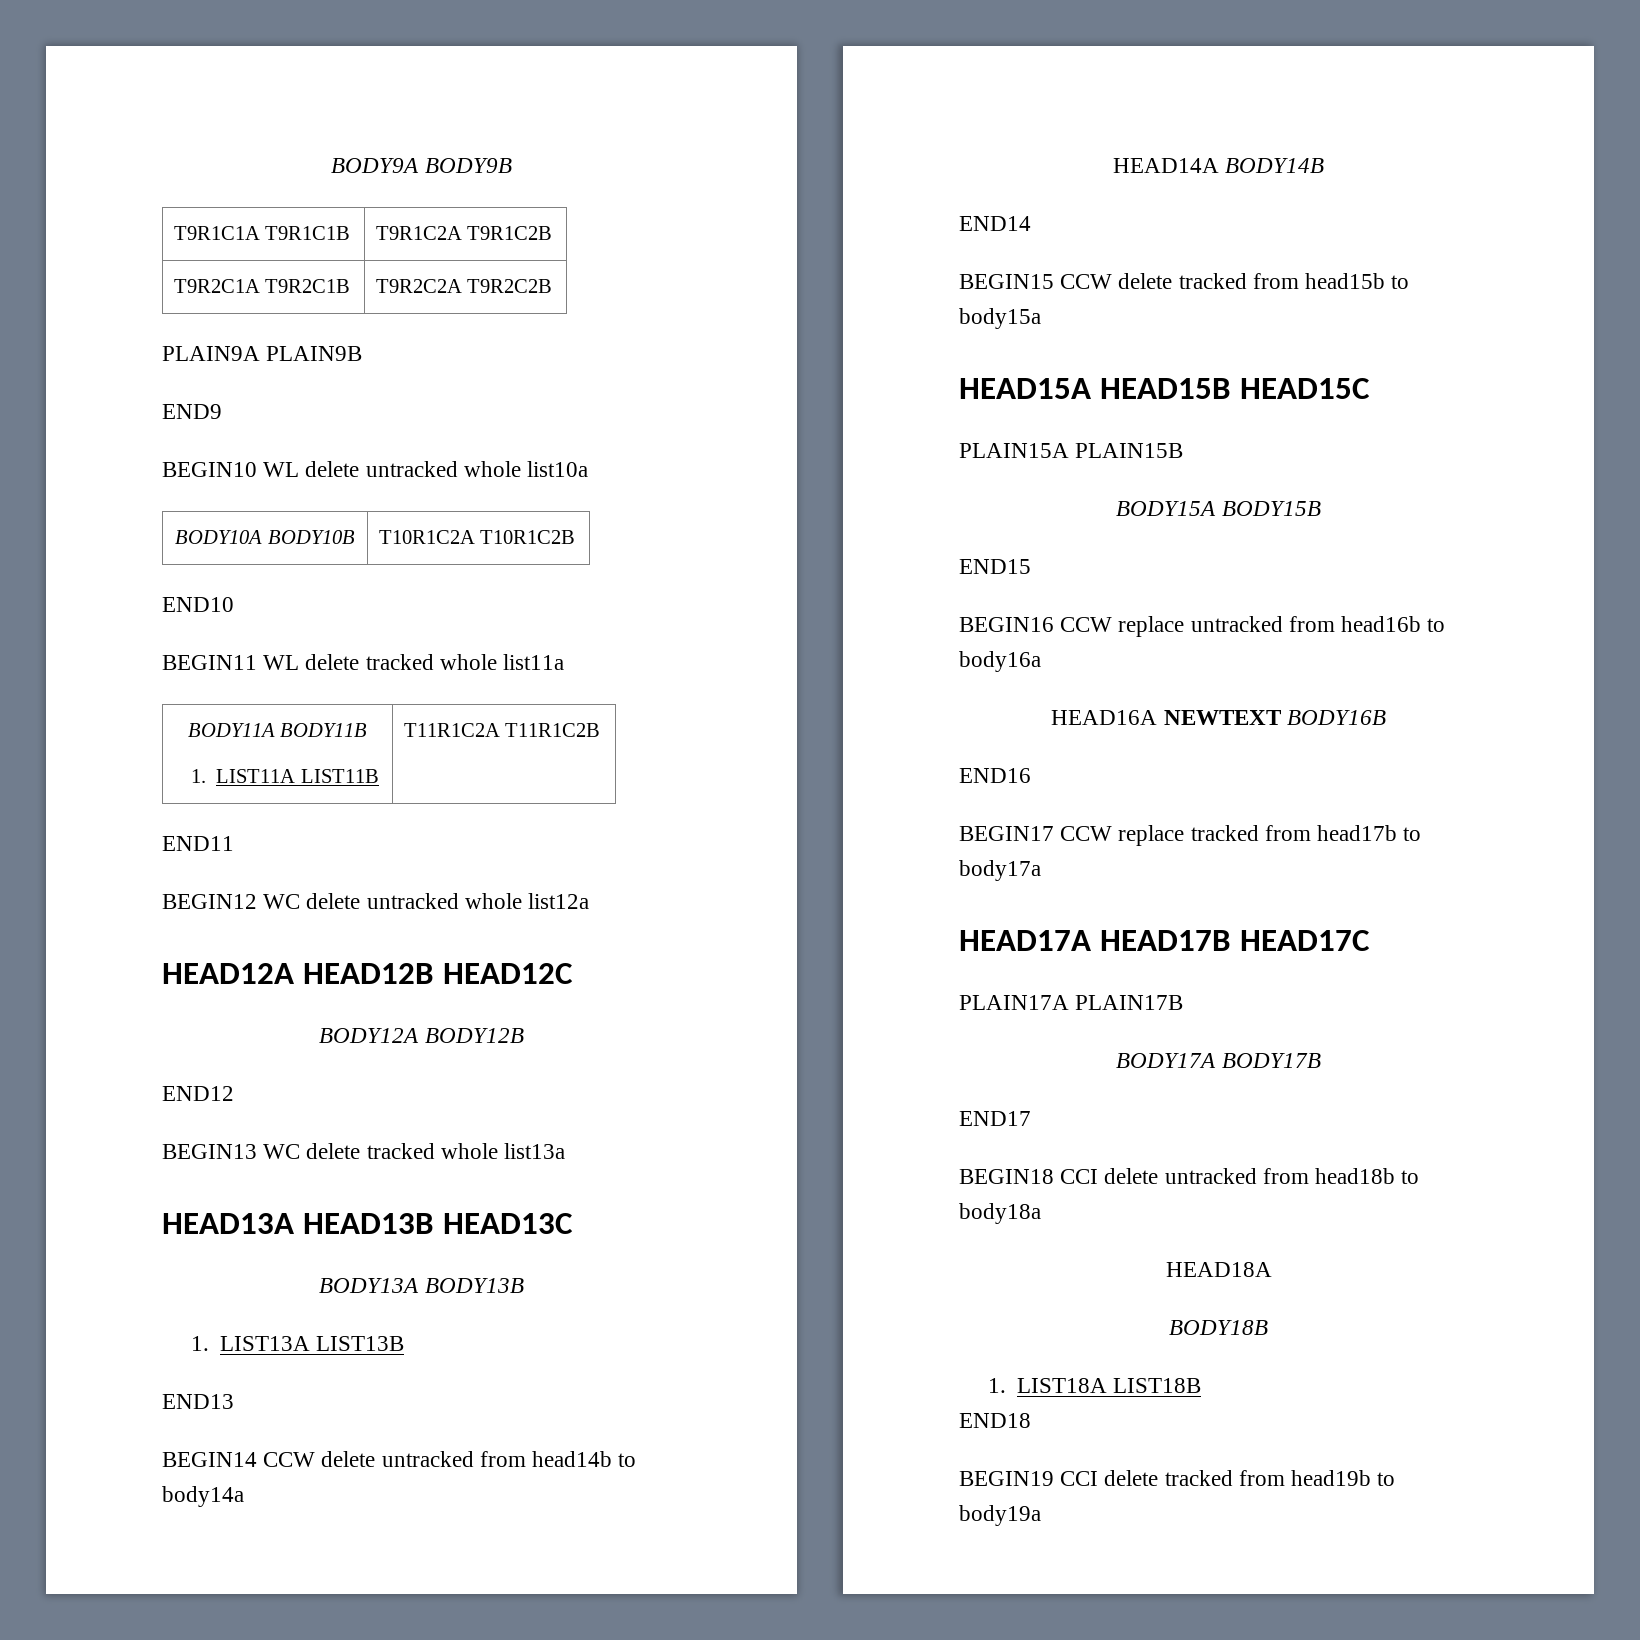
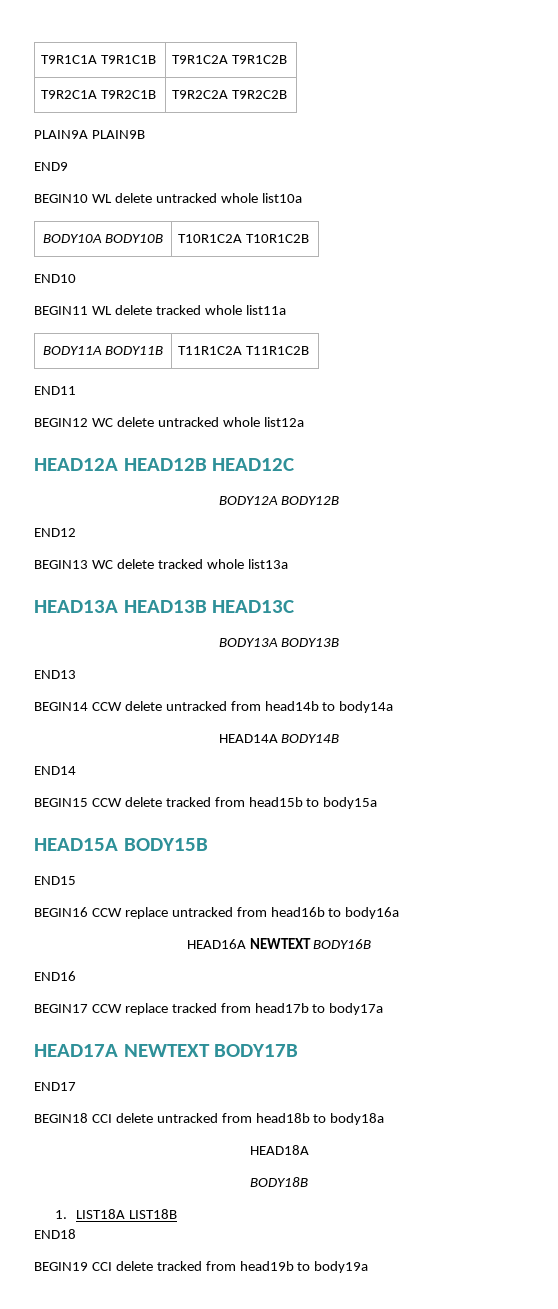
- BODY9A BODY9B
- BODY11A BODY11B
- 1. LIST11A LIST11B | T11R1C2A T11R1C2B
+ BODY11A BODY11B | T11R1C2A T11R1C2B
- 1. LIST13A LIST13B
- HEAD15A HEAD15B HEAD15C
- PLAIN15A PLAIN15B
- BODY15A BODY15B
+ HEAD15A BODY15B
- HEAD17A HEAD17B HEAD17C
- PLAIN17A PLAIN17B
- BODY17A BODY17B
+ HEAD17A NEWTEXT BODY17B

